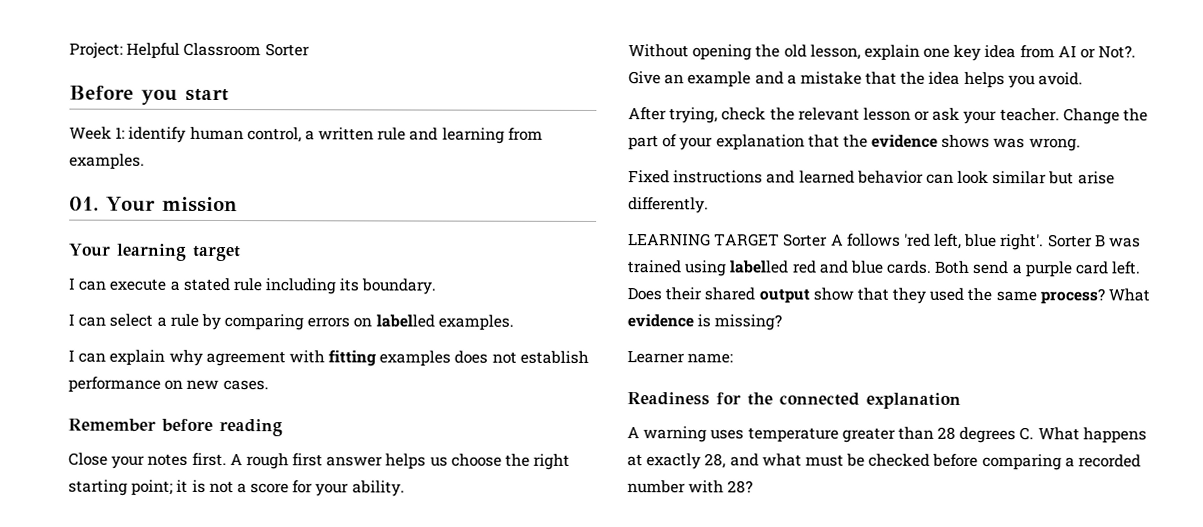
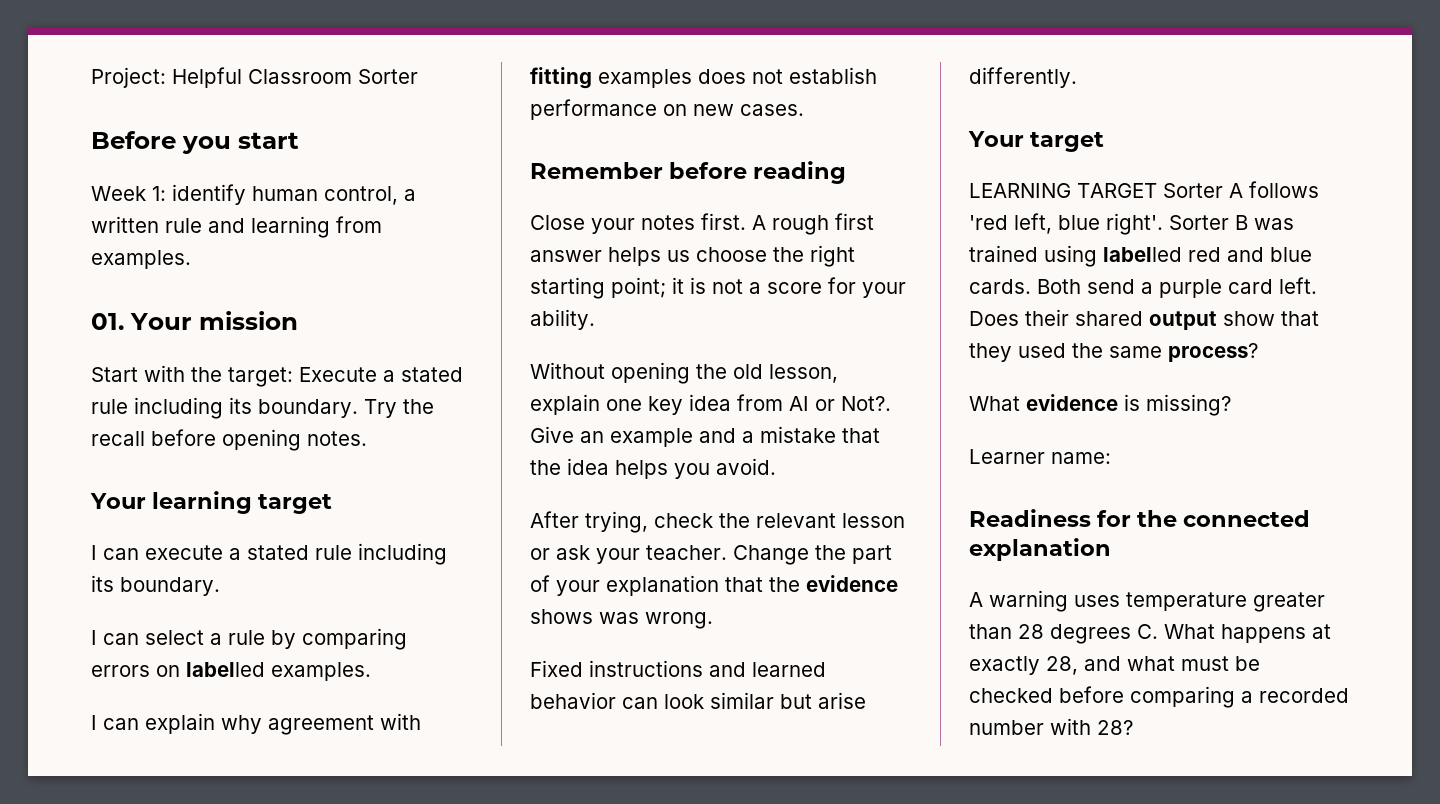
+ Start with the target: Execute a stated rule including its boundary. Try the recall before opening notes.
+ Your target
- Does their shared output show that they used the same process? What evidence is missing?
+ Does their shared output show that they used the same process?
+ What evidence is missing?

